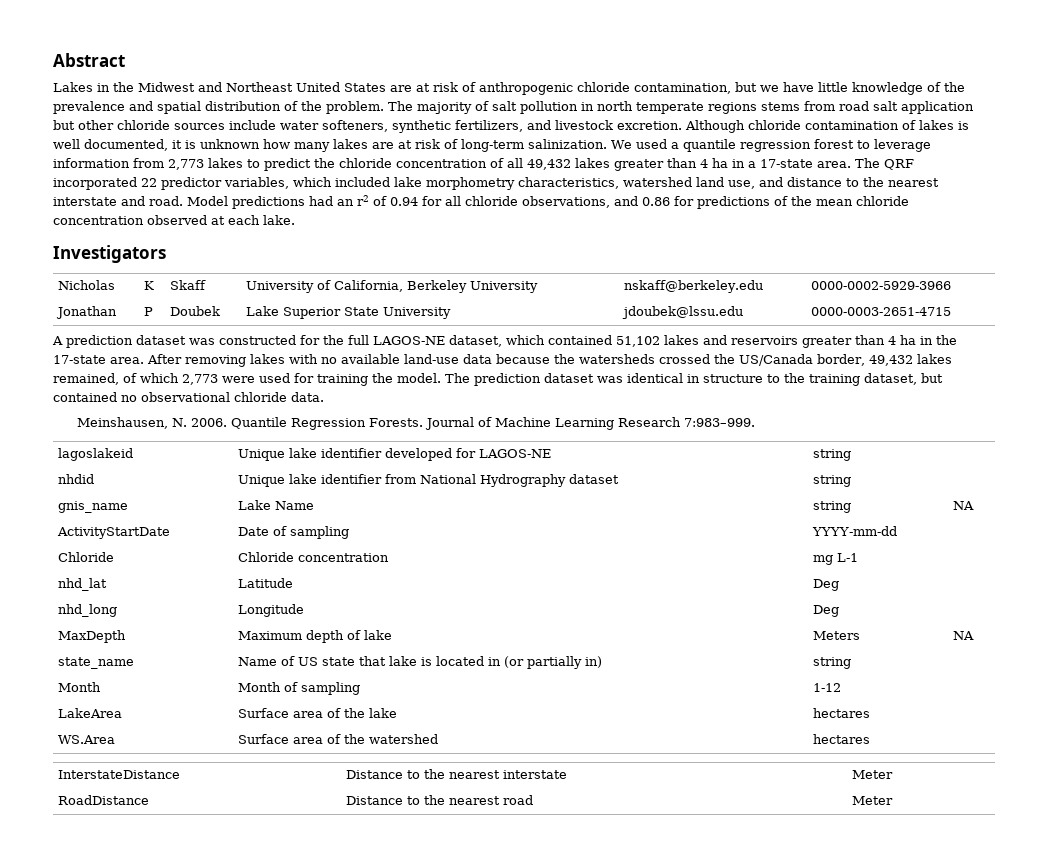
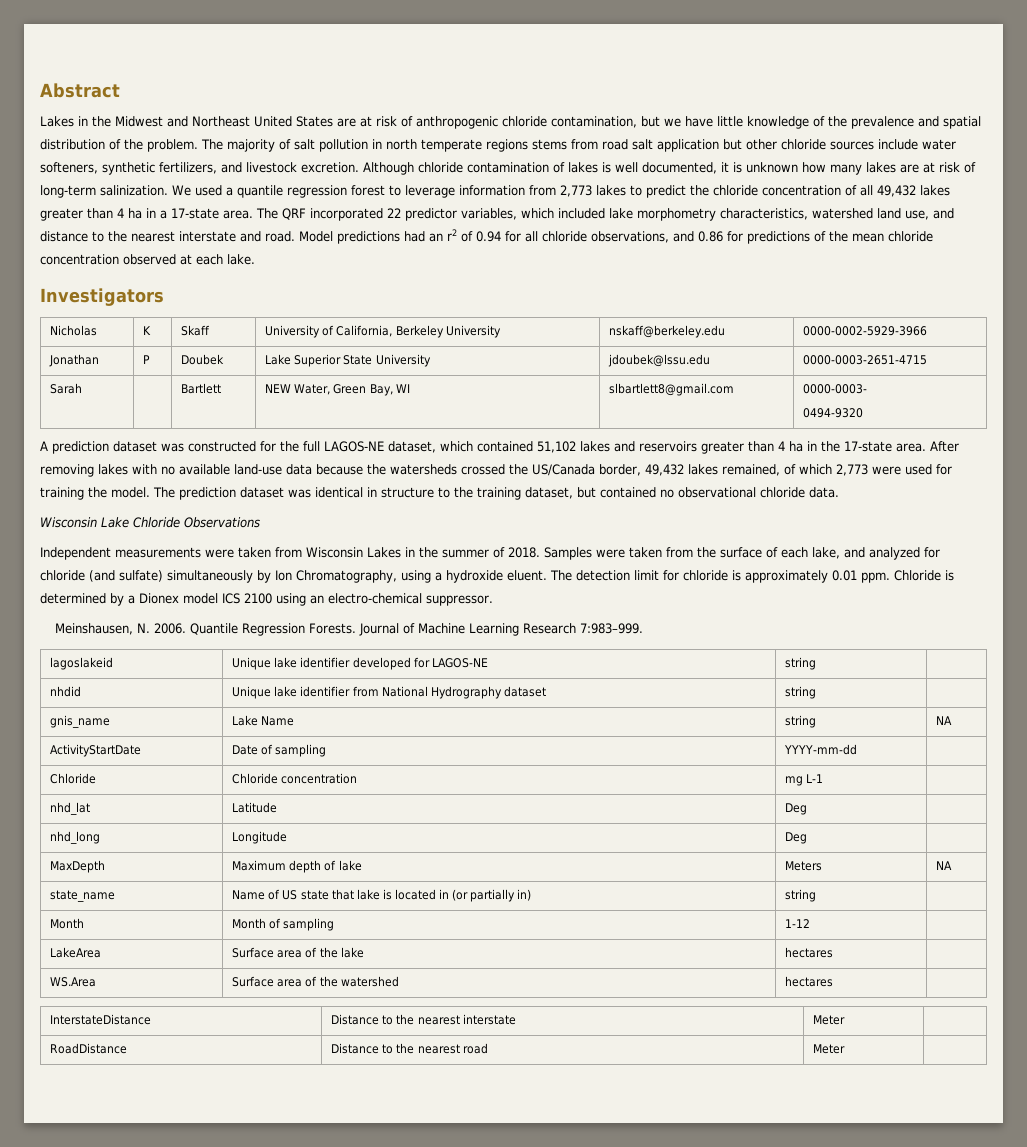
+ Sarah | | Bartlett | NEW Water, Green Bay, WI | slbartlett8@gmail.com | 0000-0003-
+ 0494-9320
+ Wisconsin Lake Chloride Observations
+ Independent measurements were taken from Wisconsin Lakes in the summer of 2018. Samples were taken from the surface of each lake, and analyzed for chloride (and sulfate) simultaneously by Ion Chromatography, using a hydroxide eluent. The detection limit for chloride is approximately 0.01 ppm. Chloride is determined by a Dionex model ICS 2100 using an electro-chemical suppressor.

